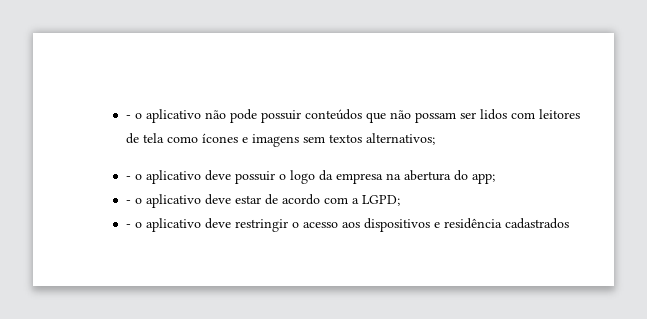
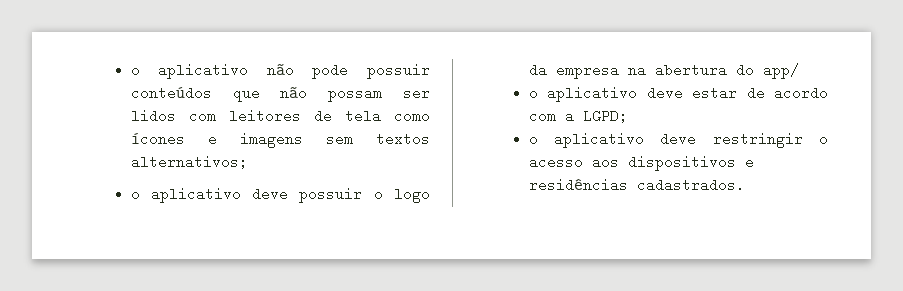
- - o aplicativo não pode possuir conteúdos que não possam ser lidos com leitores de tela como ícones e imagens sem textos alternativos;
+ o aplicativo não pode possuir conteúdos que não possam ser lidos com leitores de tela como ícones e imagens sem textos alternativos;
- - o aplicativo deve possuir o logo da empresa na abertura do app;
- - o aplicativo deve estar de acordo com a LGPD;
+ o aplicativo deve possuir o logo da empresa na abertura do app/
+ o aplicativo deve estar de acordo com a LGPD;
- - o aplicativo deve restringir o acesso aos dispositivos e residência cadastrados
+ o aplicativo deve restringir o acesso aos dispositivos e residências cadastrados.

